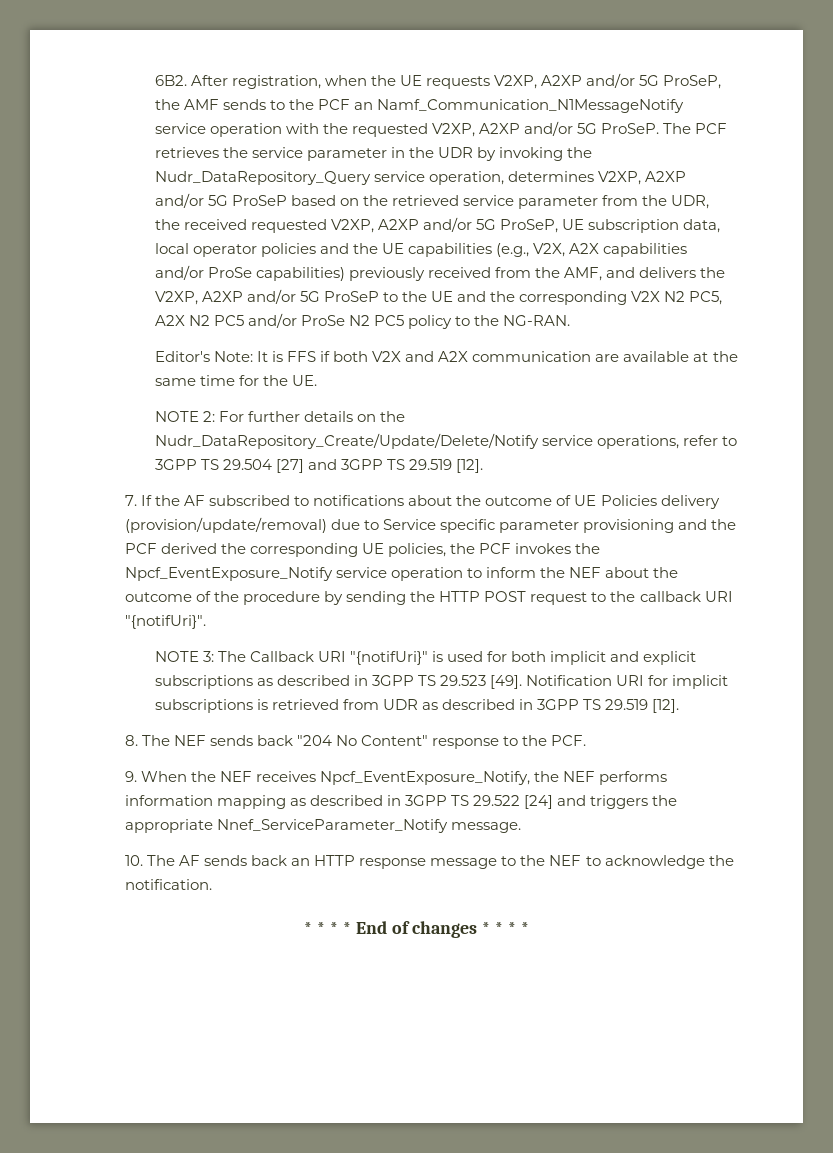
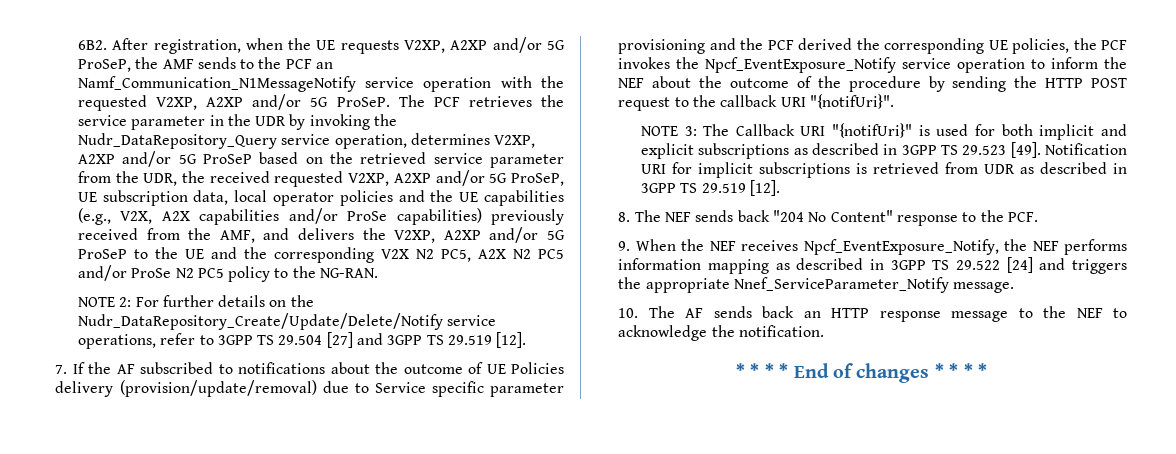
- Editor's Note: It is FFS if both V2X and A2X communication are available at the same time for the UE.

